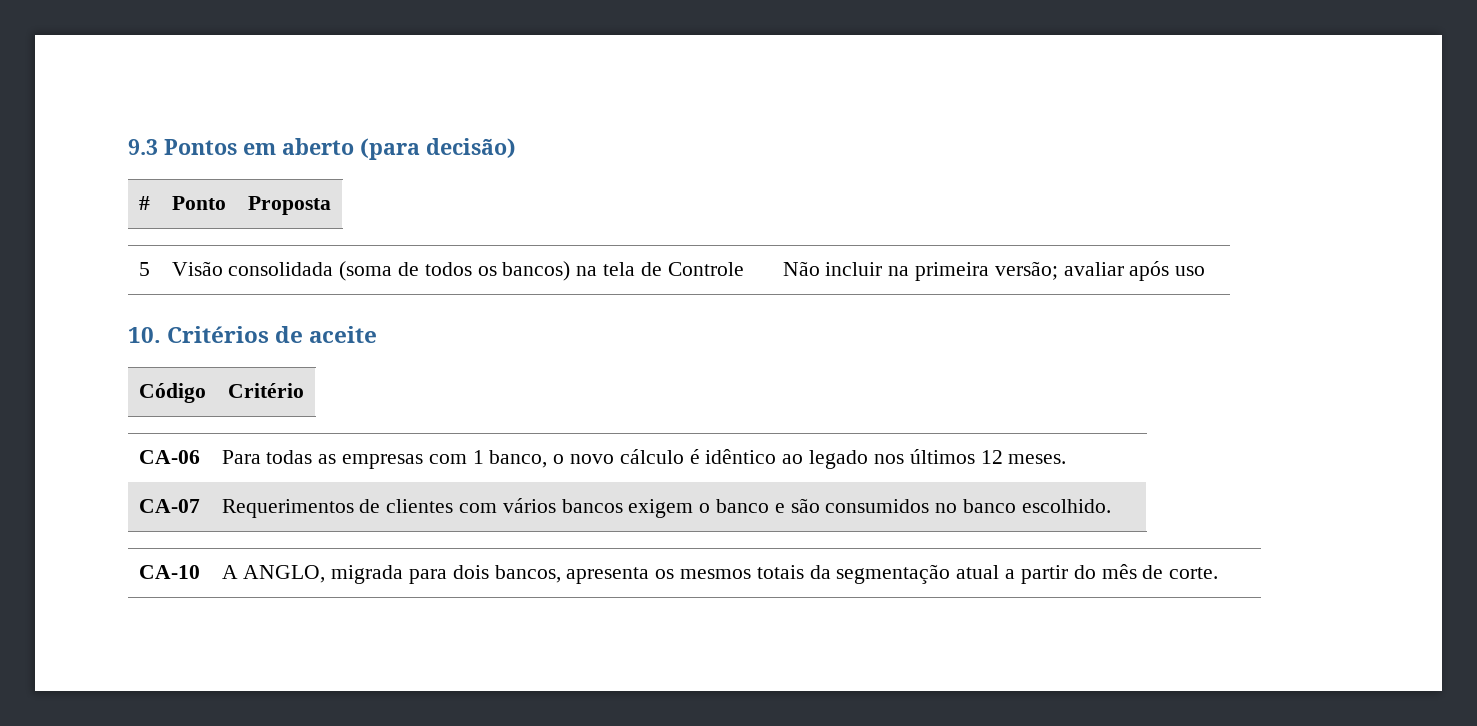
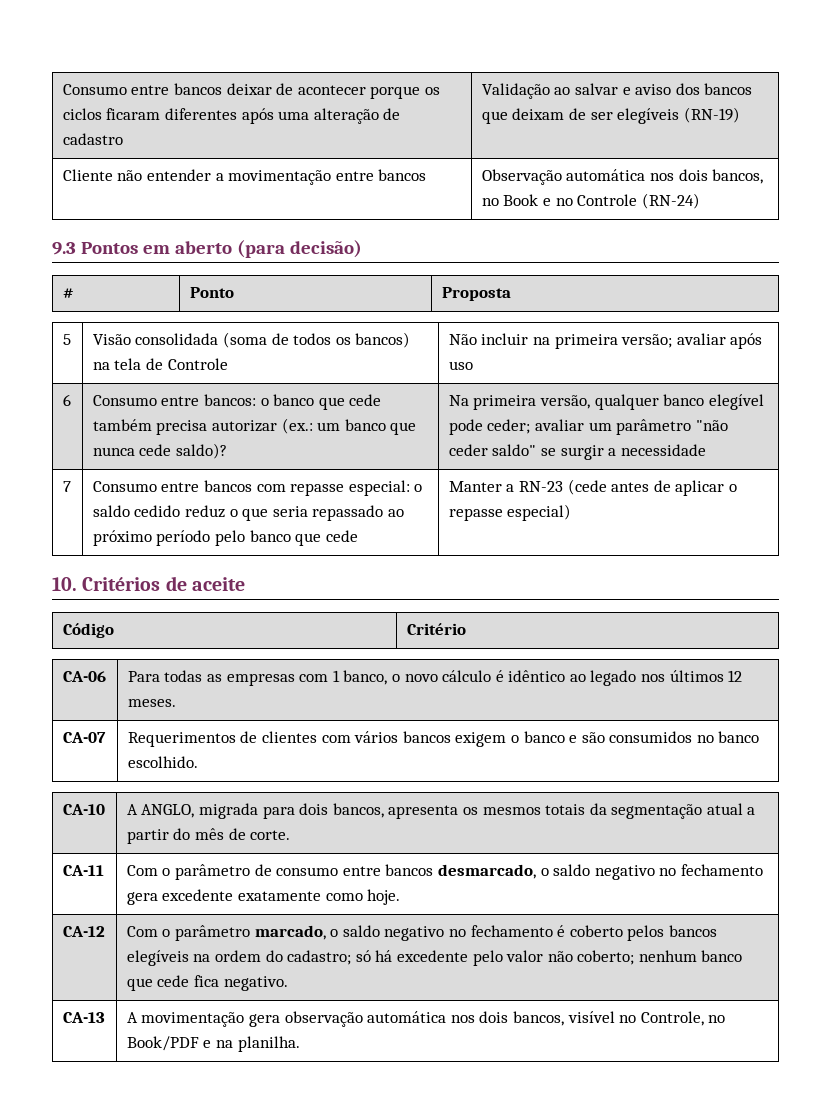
+ Consumo entre bancos deixar de acontecer porque os ciclos ficaram diferentes após uma alteração de cadastro | Validação ao salvar e aviso dos bancos que deixam de ser elegíveis (RN-19)
+ Cliente não entender a movimentação entre bancos | Observação automática nos dois bancos, no Book e no Controle (RN-24)
+ 6 | Consumo entre bancos: o banco que cede também precisa autorizar (ex.: um banco que nunca cede saldo)? | Na primeira versão, qualquer banco elegível pode ceder; avaliar um parâmetro "não ceder saldo" se surgir a necessidade
+ 7 | Consumo entre bancos com repasse especial: o saldo cedido reduz o que seria repassado ao próximo período pelo banco que cede | Manter a RN-23 (cede antes de aplicar o repasse especial)
+ CA-11 | Com o parâmetro de consumo entre bancos desmarcado, o saldo negativo no fechamento gera excedente exatamente como hoje.
+ CA-12 | Com o parâmetro marcado, o saldo negativo no fechamento é coberto pelos bancos elegíveis na ordem do cadastro; só há excedente pelo valor não coberto; nenhum banco que cede fica negativo.
+ CA-13 | A movimentação gera observação automática nos dois bancos, visível no Controle, no Book/PDF e na planilha.

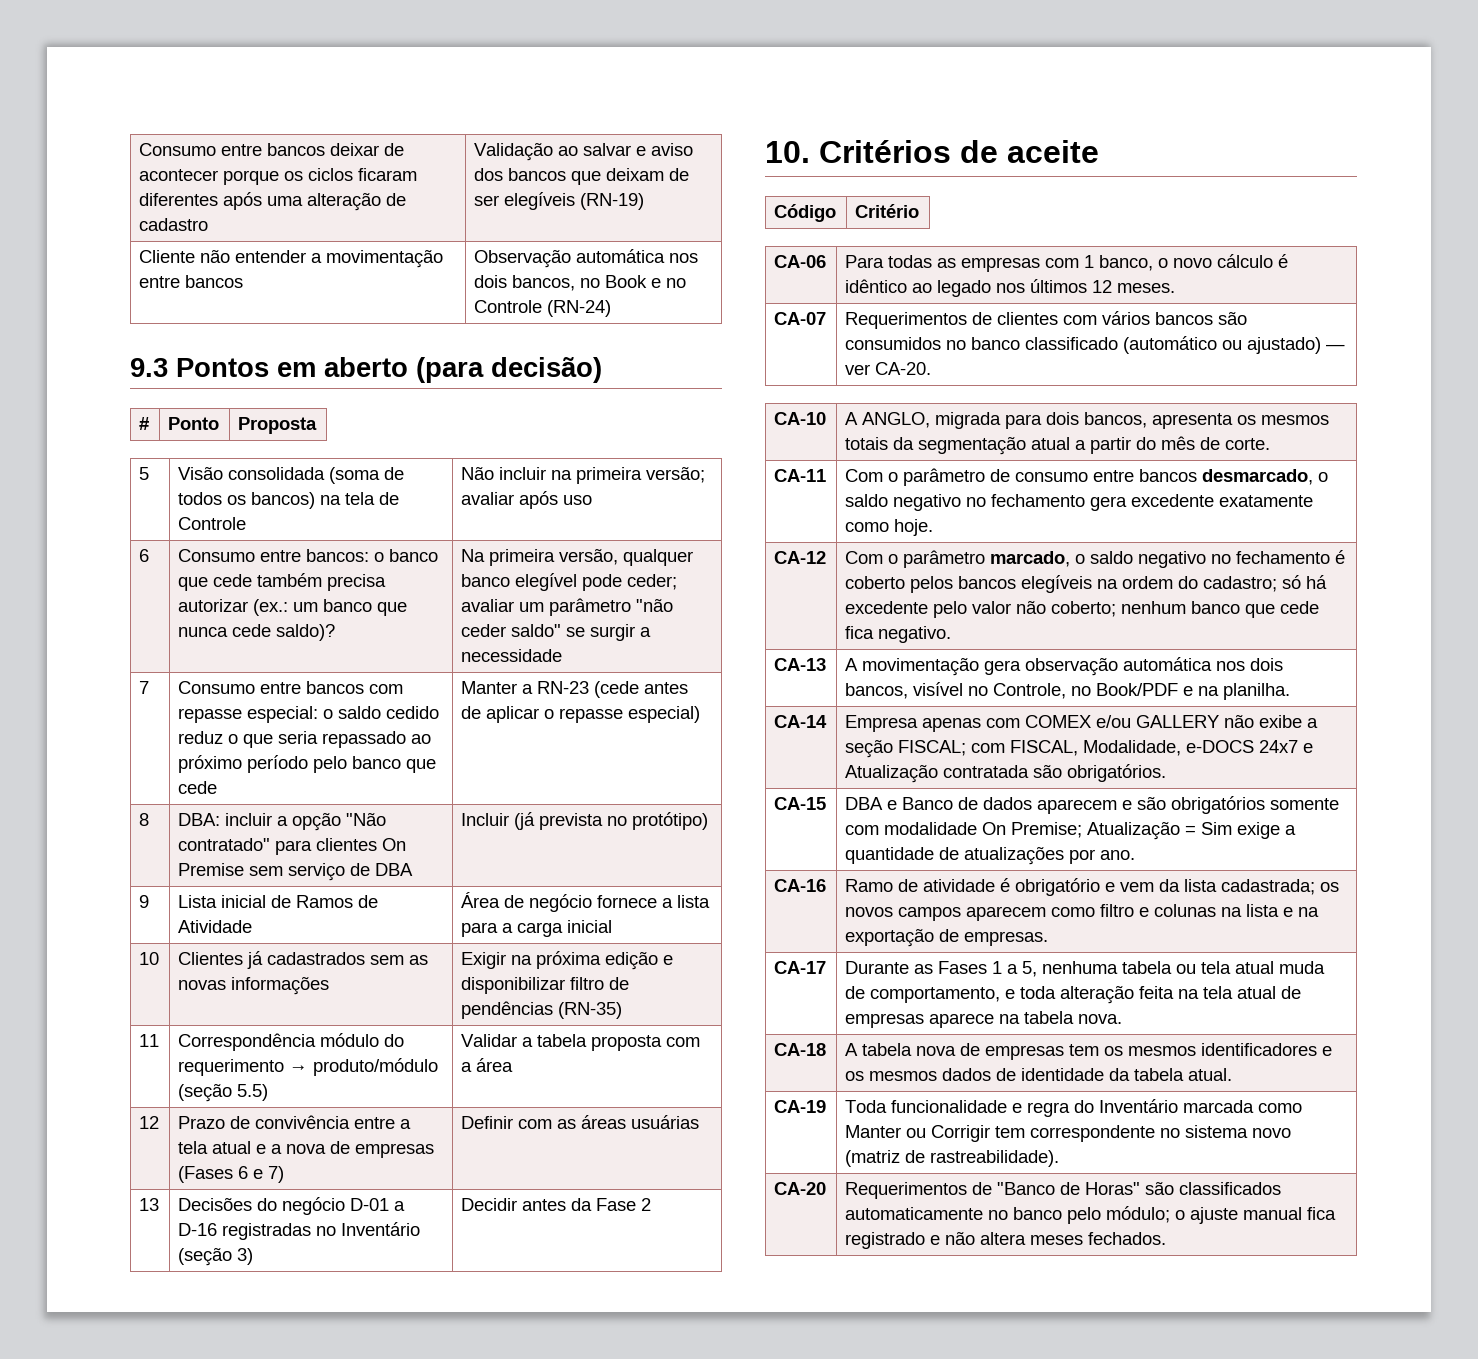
+ 8 | DBA: incluir a opção "Não contratado" para clientes On Premise sem serviço de DBA | Incluir (já prevista no protótipo)
+ 9 | Lista inicial de Ramos de Atividade | Área de negócio fornece a lista para a carga inicial
+ 10 | Clientes já cadastrados sem as novas informações | Exigir na próxima edição e disponibilizar filtro de pendências (RN-35)
+ 11 | Correspondência módulo do requerimento → produto/módulo (seção 5.5) | Validar a tabela proposta com a área
+ 12 | Prazo de convivência entre a tela atual e a nova de empresas (Fases 6 e 7) | Definir com as áreas usuárias
+ 13 | Decisões do negócio D-01 a D-16 registradas no Inventário (seção 3) | Decidir antes da Fase 2
- CA-07 | Requerimentos de clientes com vários bancos exigem o banco e são consumidos no banco escolhido.
+ CA-07 | Requerimentos de clientes com vários bancos são consumidos no banco classificado (automático ou ajustado) — ver CA-20.
+ CA-14 | Empresa apenas com COMEX e/ou GALLERY não exibe a seção FISCAL; com FISCAL, Modalidade, e-DOCS 24x7 e Atualização contratada são obrigatórios.
+ CA-15 | DBA e Banco de dados aparecem e são obrigatórios somente com modalidade On Premise; Atualização = Sim exige a quantidade de atualizações por ano.
+ CA-16 | Ramo de atividade é obrigatório e vem da lista cadastrada; os novos campos aparecem como filtro e colunas na lista e na exportação de empresas.
+ CA-17 | Durante as Fases 1 a 5, nenhuma tabela ou tela atual muda de comportamento, e toda alteração feita na tela atual de empresas aparece na tabela nova.
+ CA-18 | A tabela nova de empresas tem os mesmos identificadores e os mesmos dados de identidade da tabela atual.
+ CA-19 | Toda funcionalidade e regra do Inventário marcada como Manter ou Corrigir tem correspondente no sistema novo (matriz de rastreabilidade).
+ CA-20 | Requerimentos de "Banco de Horas" são classificados automaticamente no banco pelo módulo; o ajuste manual fica registrado e não altera meses fechados.

